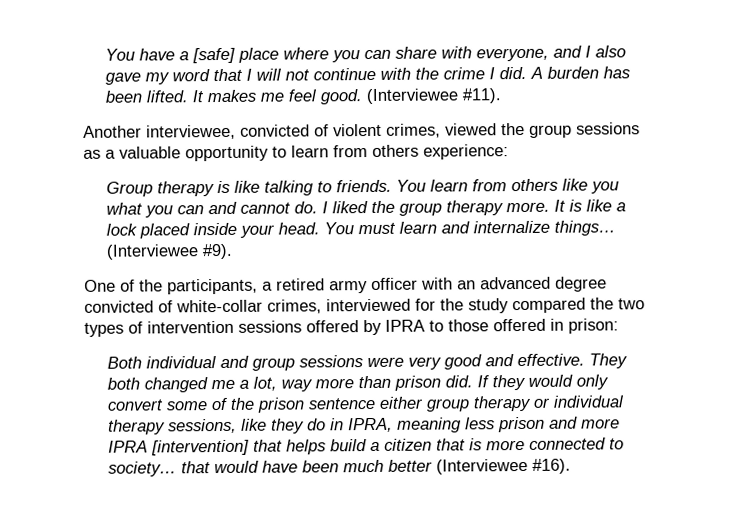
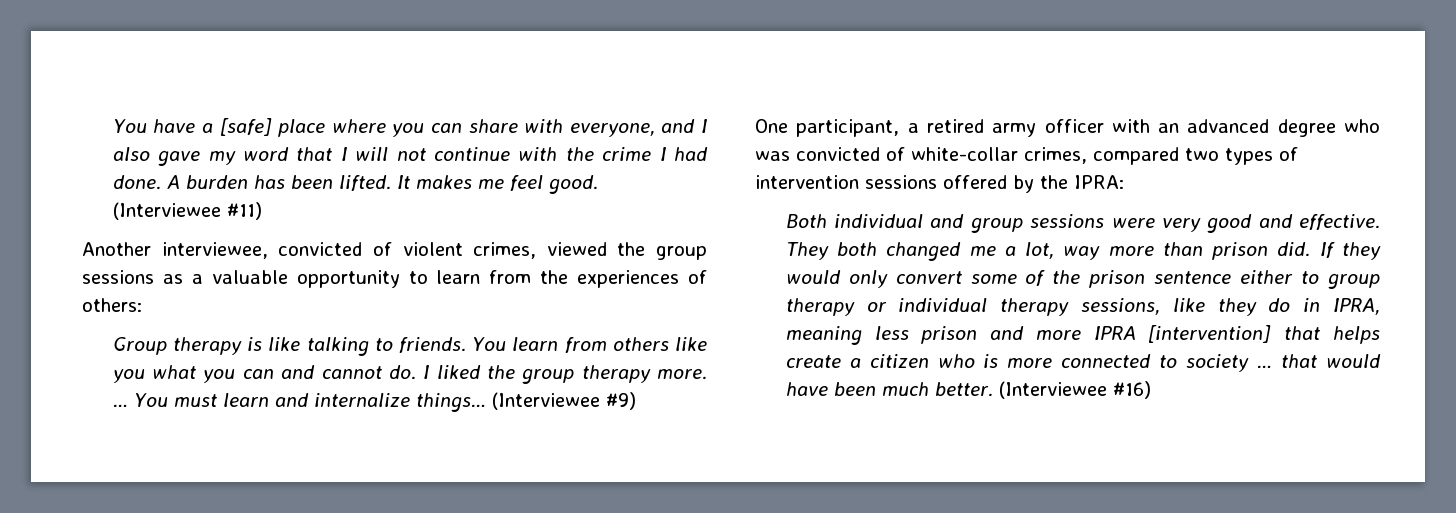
- You have a [safe] place where you can share with everyone, and I also gave my word that I will not continue with the crime I did.
+ You have a [safe] place where you can share with everyone, and I also gave my word that I will not continue with the crime I had done.
- (Interviewee #11).
+ (Interviewee #11)
- Another interviewee, convicted of violent crimes, viewed the group sessions as a valuable opportunity to learn from others experience:
+ Another interviewee, convicted of violent crimes, viewed the group sessions as a valuable opportunity to learn from the experiences of others:
- I liked the group therapy more. It is like a lock placed inside your head.
+ I liked the group therapy more. …
- (Interviewee #9).
+ (Interviewee #9)
- One of the participants, a retired army officer with an advanced degree convicted of white-collar crimes, interviewed for the study compared the two types of intervention sessions offered by IPRA to those offered in prison:
+ One participant, a retired army officer with an advanced degree who was convicted of white-collar crimes, compared two types of intervention sessions offered by the IPRA:
- If they would only convert some of the prison sentence either group therapy or individual therapy sessions, like they do in IPRA, meaning less prison and more IPRA [intervention] that helps build a citizen that is more connected to society… that would have been much better (Interviewee #16).
+ If they would only convert some of the prison sentence either to group therapy or individual therapy sessions, like they do in IPRA, meaning less prison and more IPRA [intervention] that helps create a citizen who is more connected to society … that would have been much better. (Interviewee #16)

